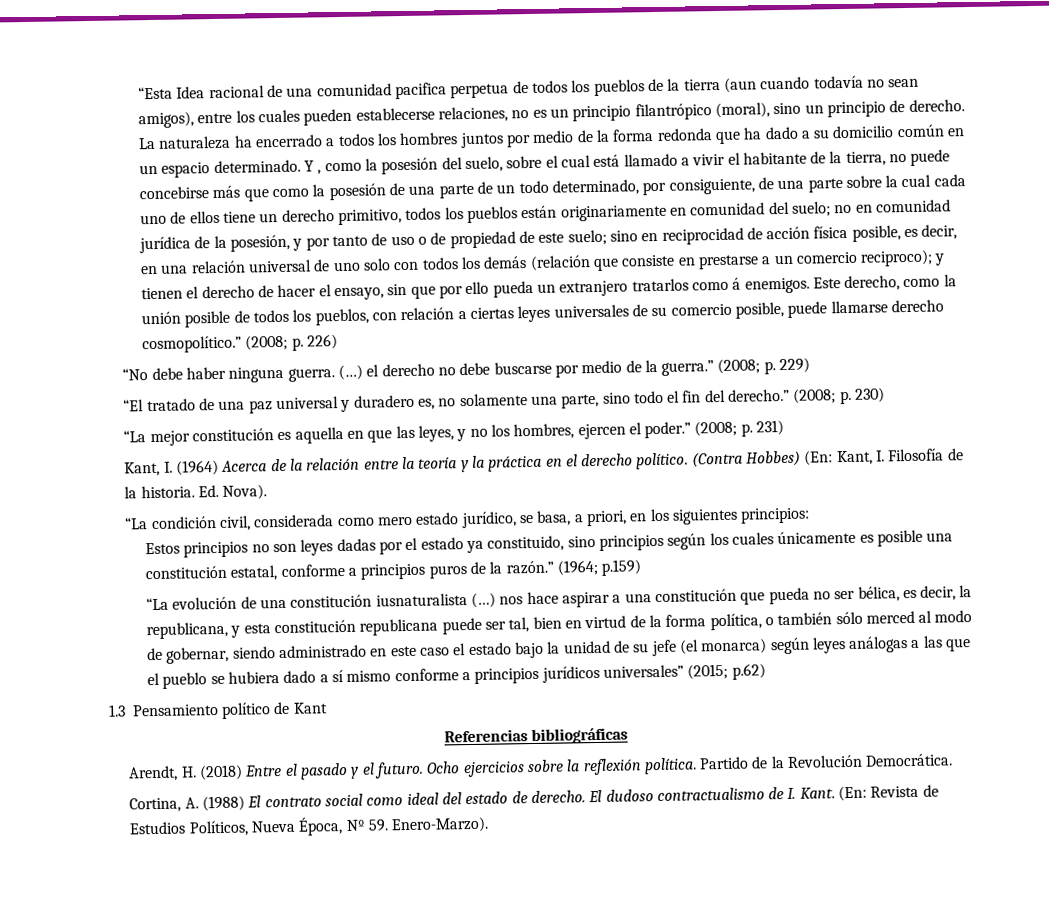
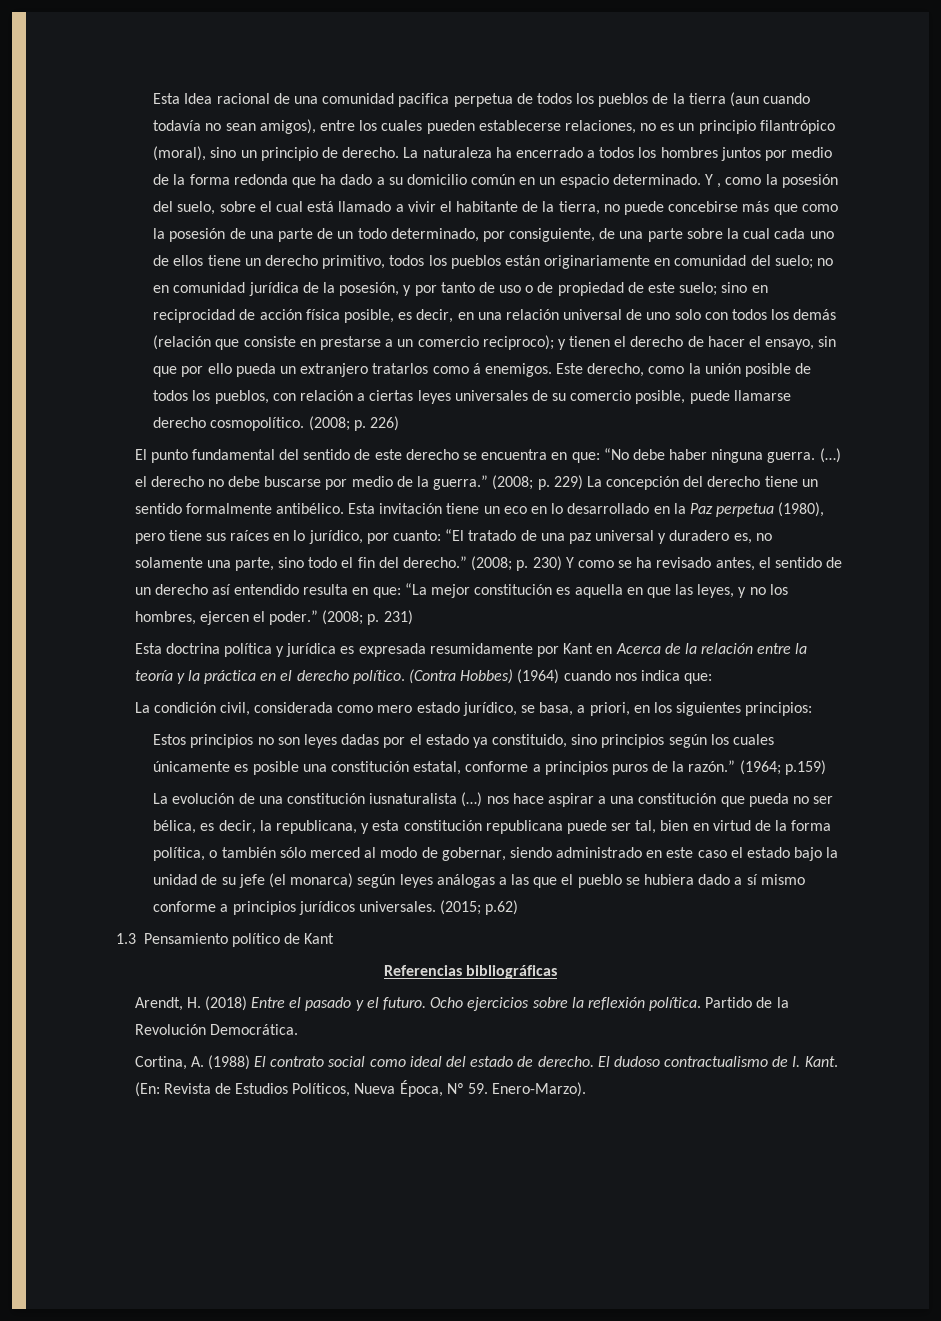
- “Esta Idea racional de una comunidad pacifica perpetua de todos los pueblos de la tierra (aun cuando todavía no sean amigos), entre los cuales pueden establecerse relaciones, no es un principio filantrópico (moral), sino un principio de derecho.
+ Esta Idea racional de una comunidad pacifica perpetua de todos los pueblos de la tierra (aun cuando todavía no sean amigos), entre los cuales pueden establecerse relaciones, no es un principio filantrópico (moral), sino un principio de derecho.
- Este derecho, como la unión posible de todos los pueblos, con relación a ciertas leyes universales de su comercio posible, puede llamarse derecho cosmopolítico.”
+ Este derecho, como la unión posible de todos los pueblos, con relación a ciertas leyes universales de su comercio posible, puede llamarse derecho cosmopolítico.
- “No debe haber ninguna guerra.
+ El punto fundamental del sentido de este derecho se encuentra en que: “No debe haber ninguna guerra.
- (2008; p. 229)
- “El tratado de una paz universal y duradero es, no solamente una parte, sino todo el fin del derecho.”
+ (2008; p. 229) La concepción del derecho tiene un sentido formalmente antibélico. Esta invitación tiene un eco en lo desarrollado en la Paz perpetua (1980), pero tiene sus raíces en lo jurídico, por cuanto: “El tratado de una paz universal y duradero es, no solamente una parte, sino todo el fin del derecho.”
- (2008; p. 230)
- “La mejor constitución es aquella en que las leyes, y no los hombres, ejercen el poder.”
+ (2008; p. 230) Y como se ha revisado antes, el sentido de un derecho así entendido resulta en que: “La mejor constitución es aquella en que las leyes, y no los hombres, ejercen el poder.”
- Kant, I. (1964) Acerca de la relación entre la teoría y la práctica en el derecho político.
+ Esta doctrina política y jurídica es expresada resumidamente por Kant en Acerca de la relación entre la teoría y la práctica en el derecho político.
- (Contra Hobbes) (En: Kant, I. Filosofía de la historia. Ed. Nova).
- “La condición civil, considerada como mero estado jurídico, se basa, a priori, en los siguientes principios:
+ (Contra Hobbes) (1964) cuando nos indica que:
+ La condición civil, considerada como mero estado jurídico, se basa, a priori, en los siguientes principios:
- “La evolución de una constitución iusnaturalista (…) nos hace aspirar a una constitución que pueda no ser bélica, es decir, la republicana, y esta constitución republicana puede ser tal, bien en virtud de la forma política, o también sólo merced al modo de gobernar, siendo administrado en este caso el estado bajo la unidad de su jefe (el monarca) según leyes análogas a las que el pueblo se hubiera dado a sí mismo conforme a principios jurídicos universales” (2015;
+ La evolución de una constitución iusnaturalista (…) nos hace aspirar a una constitución que pueda no ser bélica, es decir, la republicana, y esta constitución republicana puede ser tal, bien en virtud de la forma política, o también sólo merced al modo de gobernar, siendo administrado en este caso el estado bajo la unidad de su jefe (el monarca) según leyes análogas a las que el pueblo se hubiera dado a sí mismo conforme a principios jurídicos universales. (2015;

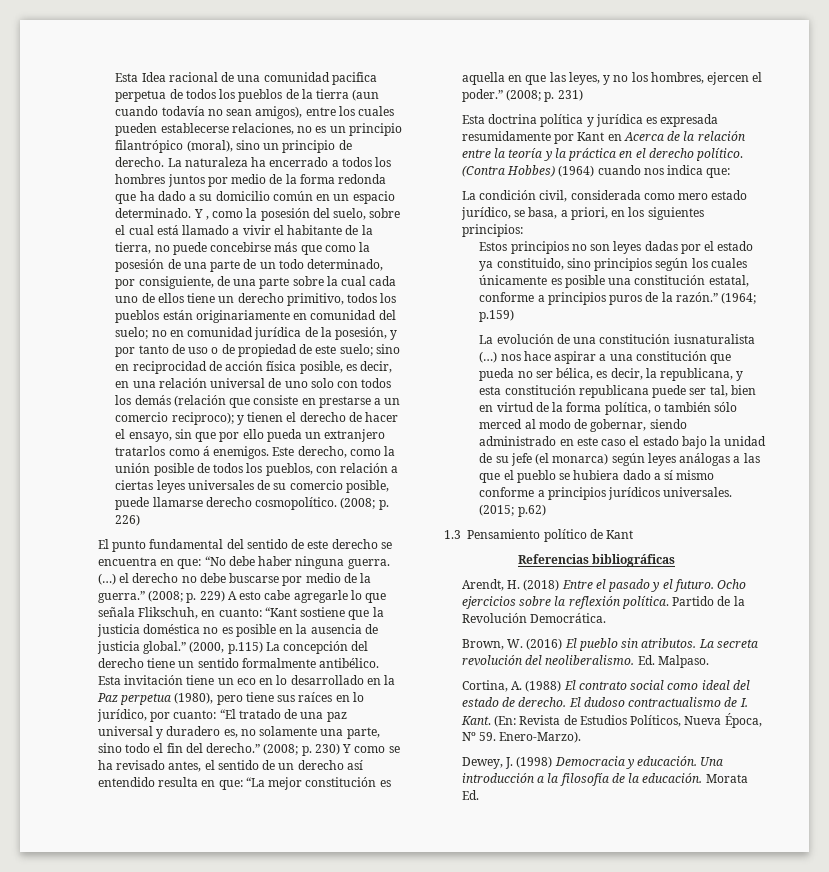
- (2008; p. 229) La concepción del derecho tiene un sentido formalmente antibélico.
+ (2008; p. 229) A esto cabe agregarle lo que señala Flikschuh, en cuanto: “Kant sostiene que la justicia doméstica no es posible en la ausencia de justicia global.” (2000, p.115) La concepción del derecho tiene un sentido formalmente antibélico.
+ Brown, W. (2016) El pueblo sin atributos. La secreta revolución del neoliberalismo. Ed. Malpaso.
+ Dewey, J. (1998) Democracia y educación. Una introducción a la filosofía de la educación. Morata Ed.

